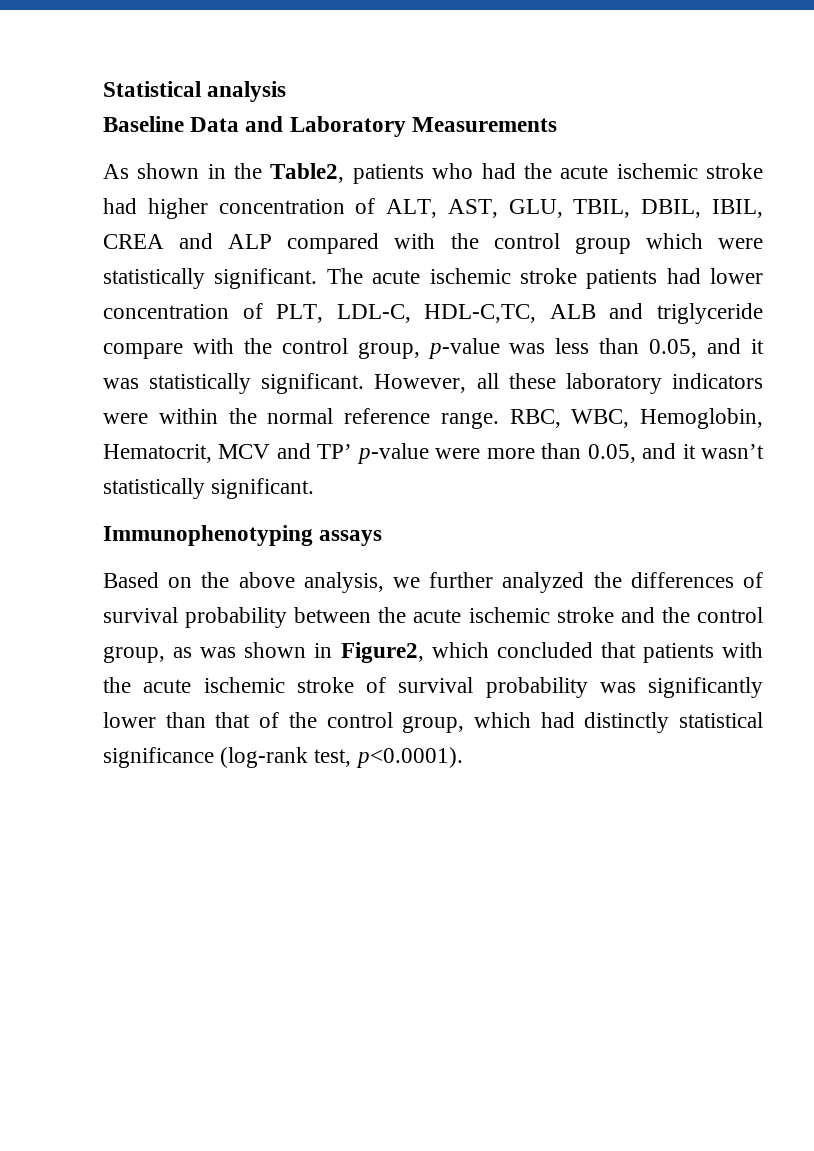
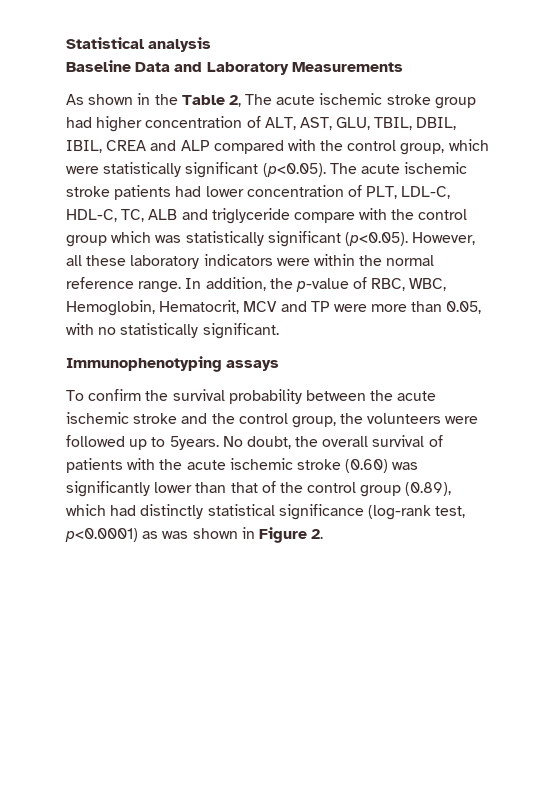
- As shown in the Table2, patients who had the acute ischemic stroke had higher concentration of ALT, AST, GLU, TBIL, DBIL, IBIL, CREA and ALP compared with the control group which were statistically significant. The acute ischemic stroke patients had lower concentration of PLT, LDL-C, HDL-C,TC, ALB and triglyceride compare with the control group, p-value was less than 0.05, and it was statistically significant. However, all these laboratory indicators were within the normal reference range.
+ As shown in the Table 2, The acute ischemic stroke group had higher concentration of ALT, AST, GLU, TBIL, DBIL, IBIL, CREA and ALP compared with the control group, which were statistically significant (p<0.05). The acute ischemic stroke patients had lower concentration of PLT, LDL-C, HDL-C, TC, ALB and triglyceride compare with the control group which was statistically significant (p<0.05). However, all these laboratory indicators were within the normal reference range.
- RBC, WBC, Hemoglobin, Hematocrit, MCV and TP’ p-value were more than 0.05, and it wasn’t statistically significant.
+ In addition, the p-value of RBC, WBC, Hemoglobin, Hematocrit, MCV and TP were more than 0.05, with no statistically significant.
- Based on the above analysis, we further analyzed the differences of survival probability between the acute ischemic stroke and the control group, as was shown in Figure2, which concluded that patients with the acute ischemic stroke of survival probability was significantly lower than that of the control group, which had distinctly statistical significance (log-rank test, p<0.0001).
+ To confirm the survival probability between the acute ischemic stroke and the control group, the volunteers were followed up to 5years. No doubt, the overall survival of patients with the acute ischemic stroke (0.60) was significantly lower than that of the control group (0.89), which had distinctly statistical significance (log-rank test, p<0.0001) as was shown in Figure 2.

